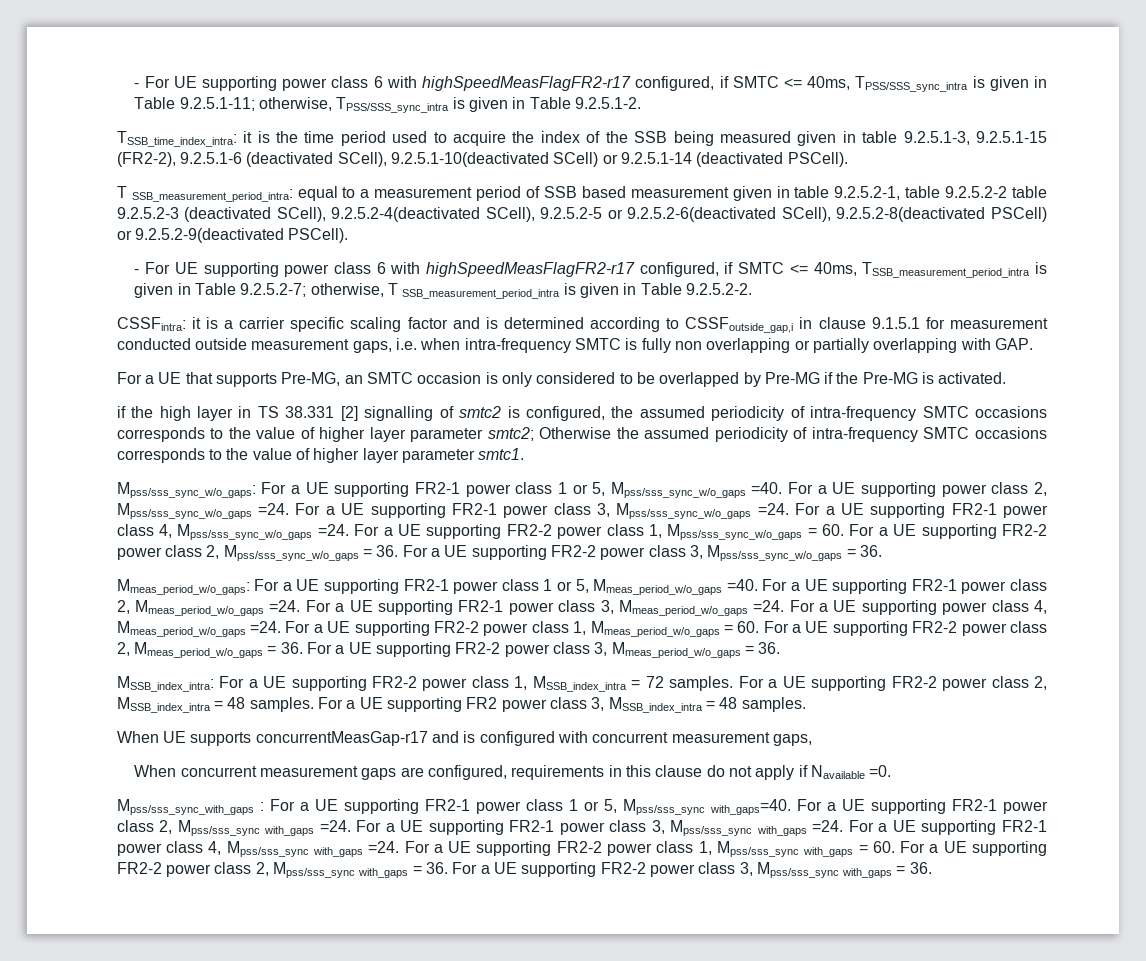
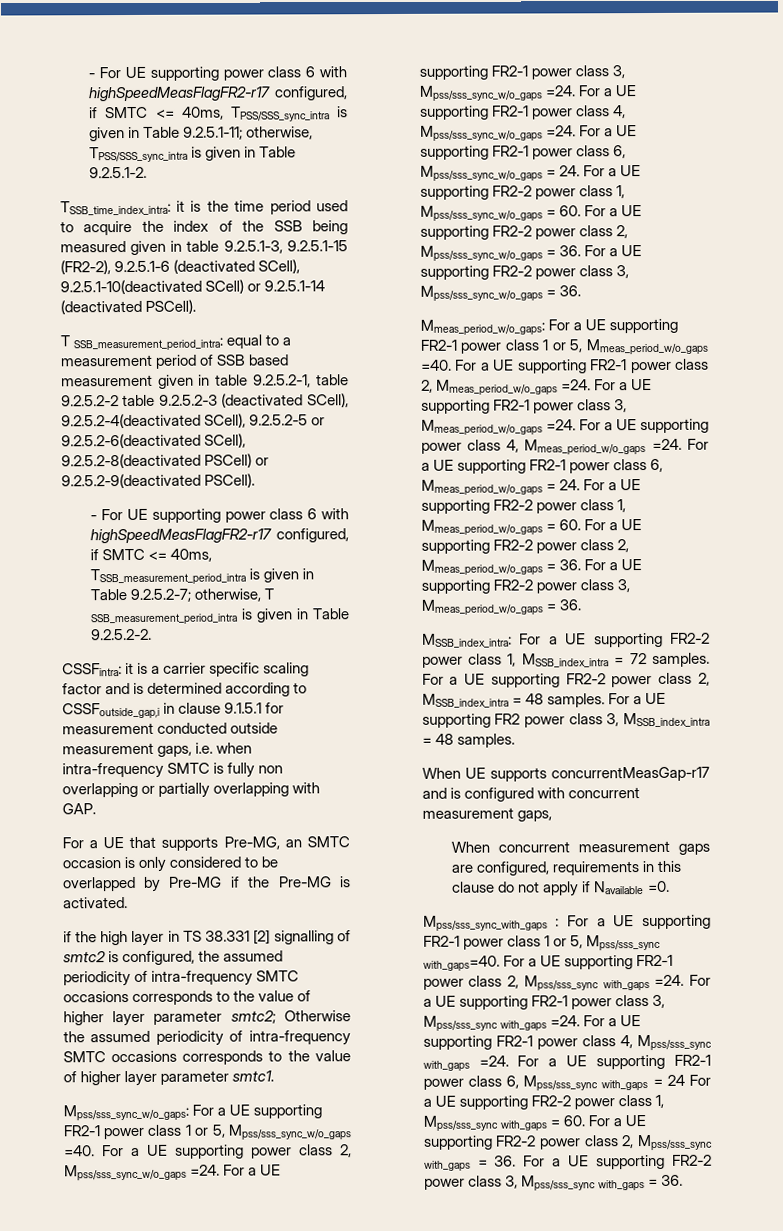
- For a UE supporting FR2-2 power class 1, Mpss/sss_sync_w/o_gaps = 60. For a UE supporting FR2-2 power class 2, Mpss/sss_sync_w/o_gaps = 36. For a UE supporting FR2-2 power class 3, Mpss/sss_sync_w/o_gaps = 36.
+ For a UE supporting FR2-1 power class 6, Mpss/sss_sync_w/o_gaps = 24. For a UE supporting FR2-2 power class 1, Mpss/sss_sync_w/o_gaps = 60. For a UE supporting FR2-2 power class 2, Mpss/sss_sync_w/o_gaps = 36. For a UE supporting FR2-2 power class 3, Mpss/sss_sync_w/o_gaps = 36.
- For a UE supporting FR2-2 power class 1, Mmeas_period_w/o_gaps = 60. For a UE supporting FR2-2 power class 2, Mmeas_period_w/o_gaps = 36. For a UE supporting FR2-2 power class 3, Mmeas_period_w/o_gaps = 36.
+ For a UE supporting FR2-1 power class 6, Mmeas_period_w/o_gaps = 24. For a UE supporting FR2-2 power class 1, Mmeas_period_w/o_gaps = 60. For a UE supporting FR2-2 power class 2, Mmeas_period_w/o_gaps = 36. For a UE supporting FR2-2 power class 3, Mmeas_period_w/o_gaps = 36.
- For a UE supporting FR2-2 power class 1, Mpss/sss_sync with_gaps = 60. For a UE supporting FR2-2 power class 2, Mpss/sss_sync with_gaps = 36. For a UE supporting FR2-2 power class 3, Mpss/sss_sync with_gaps = 36.
+ For a UE supporting FR2-1 power class 6, Mpss/sss_sync with_gaps = 24 For a UE supporting FR2-2 power class 1, Mpss/sss_sync with_gaps = 60. For a UE supporting FR2-2 power class 2, Mpss/sss_sync with_gaps = 36. For a UE supporting FR2-2 power class 3, Mpss/sss_sync with_gaps = 36.

